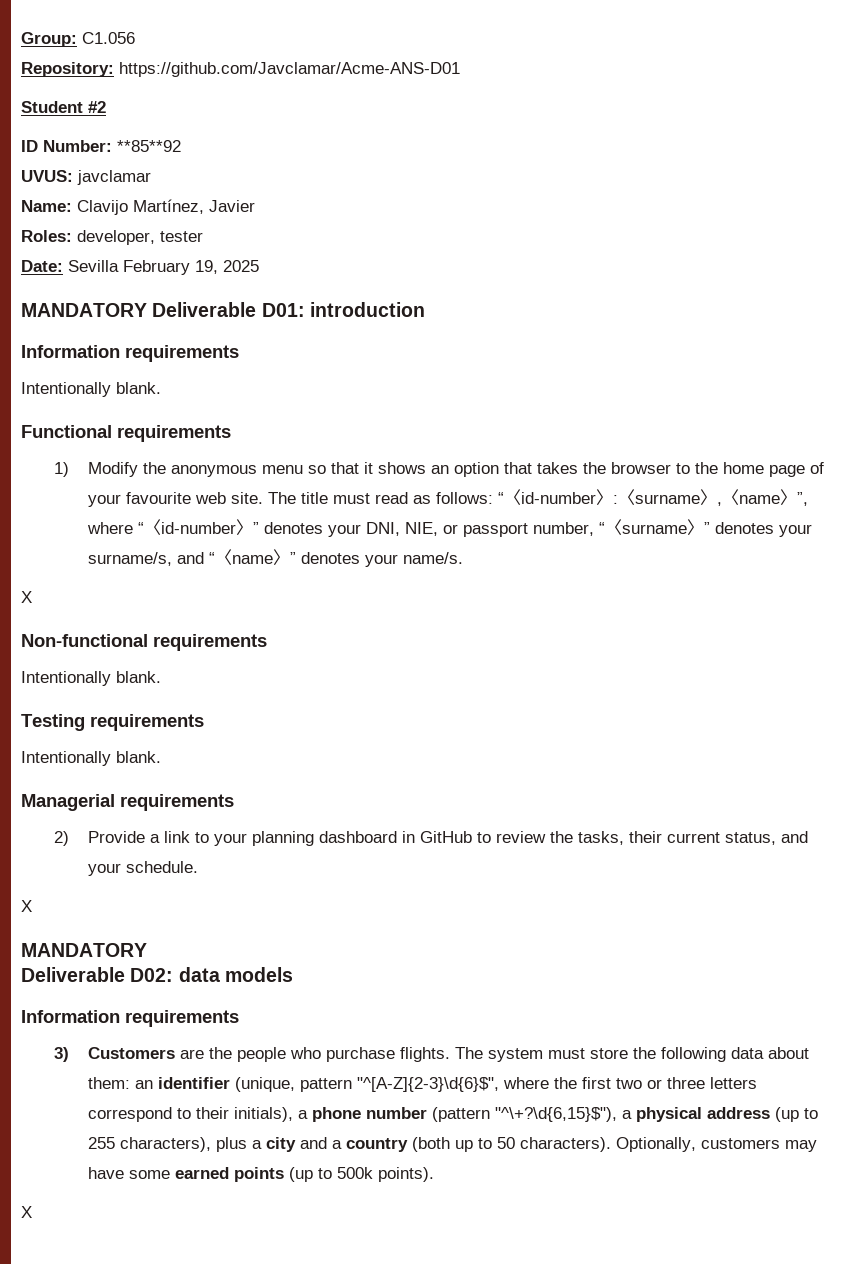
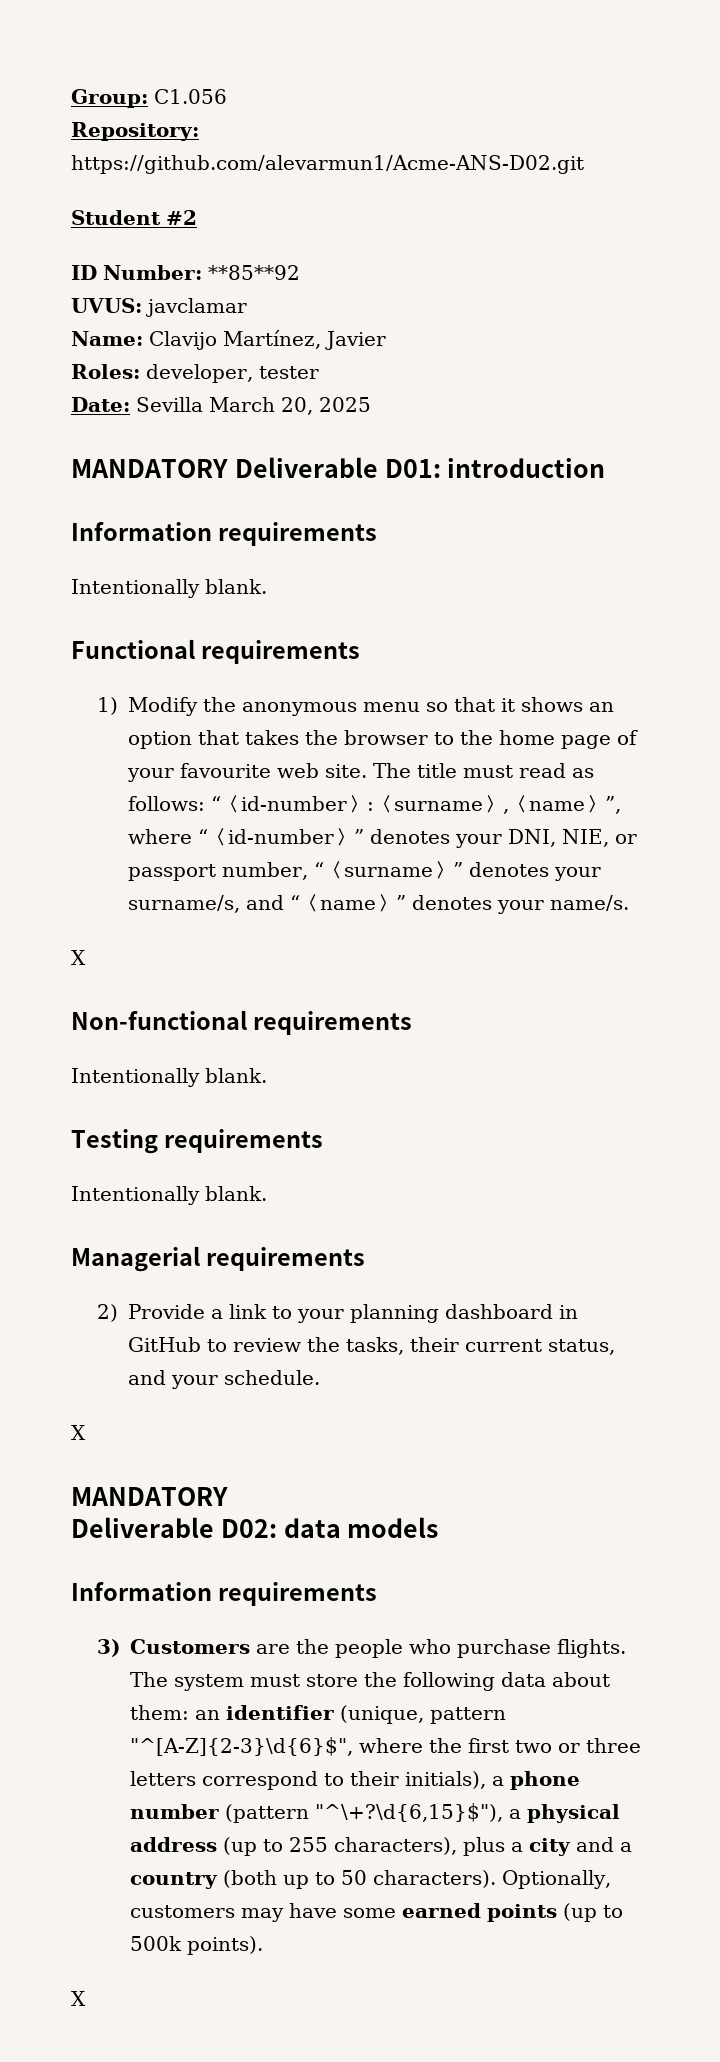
- Repository: https://github.com/Javclamar/Acme-ANS-D01
+ Repository: https://github.com/alevarmun1/Acme-ANS-D02.git
- Date: Sevilla February 19, 2025
+ Date: Sevilla March 20, 2025

